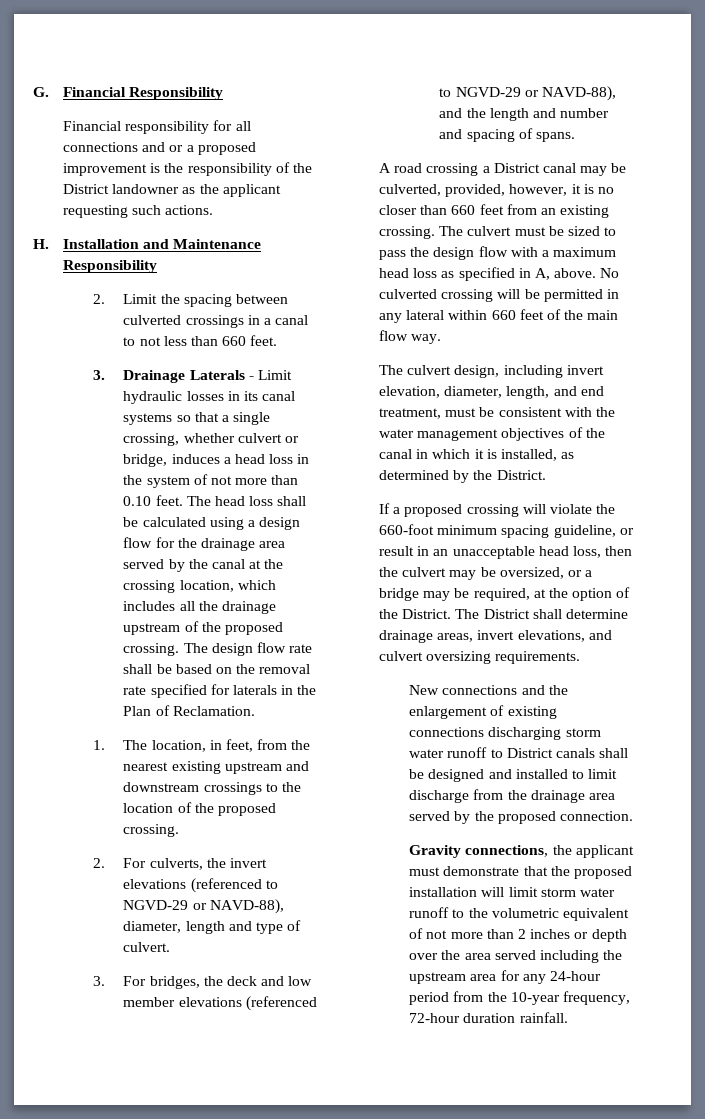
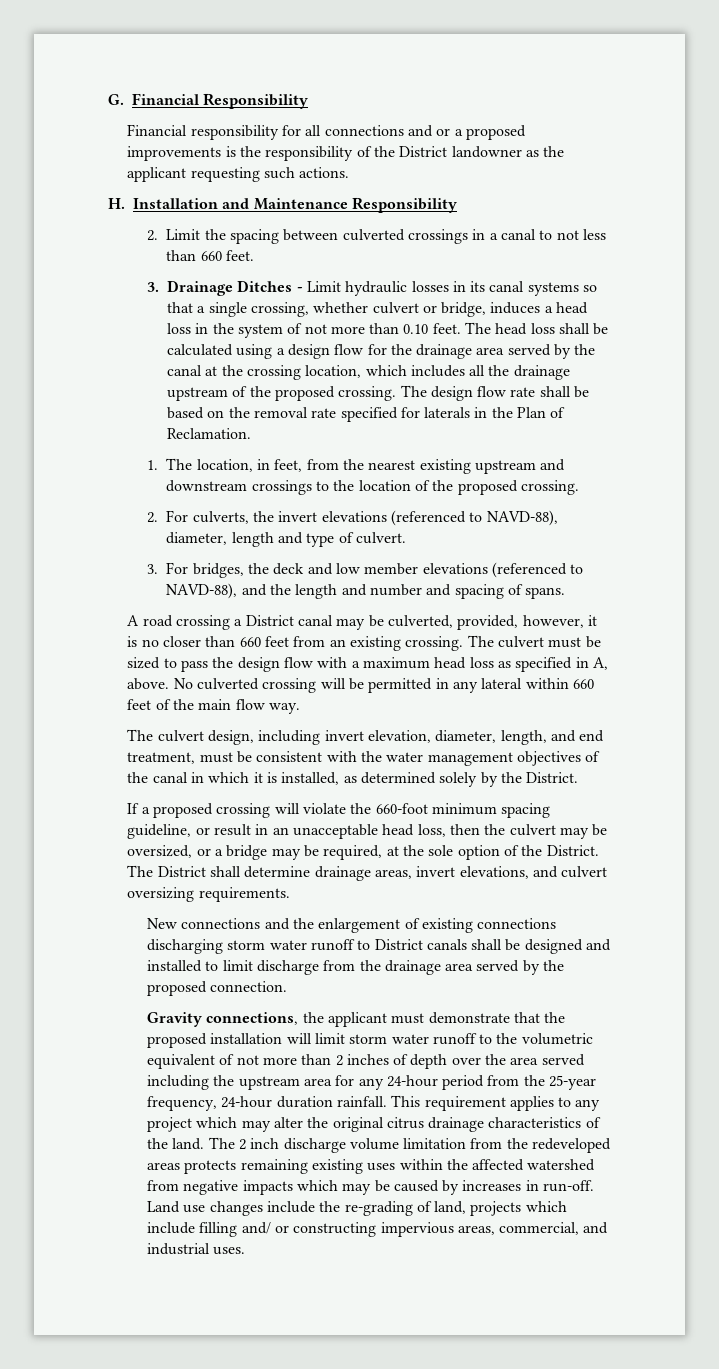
- Financial responsibility for all connections and or a proposed improvement is the responsibility of the District landowner as the applicant requesting such actions.
+ Financial responsibility for all connections and or a proposed improvements is the responsibility of the District landowner as the applicant requesting such actions.
- 3. Drainage Laterals - Limit hydraulic losses in its canal systems so that a single crossing, whether culvert or bridge, induces a head loss in the system of not more than 0.10 feet.
+ 3. Drainage Ditches - Limit hydraulic losses in its canal systems so that a single crossing, whether culvert or bridge, induces a head loss in the system of not more than 0.10 feet.
- 2. For culverts, the invert elevations (referenced to NGVD-29 or NAVD-88), diameter, length and type of culvert.
+ 2. For culverts, the invert elevations (referenced to NAVD-88), diameter, length and type of culvert.
- 3. For bridges, the deck and low member elevations (referenced to NGVD-29 or NAVD-88), and the length and number and spacing of spans.
+ 3. For bridges, the deck and low member elevations (referenced to NAVD-88), and the length and number and spacing of spans.
- The culvert design, including invert elevation, diameter, length, and end treatment, must be consistent with the water management objectives of the canal in which it is installed, as determined by the District.
+ The culvert design, including invert elevation, diameter, length, and end treatment, must be consistent with the water management objectives of the canal in which it is installed, as determined solely by the District.
- If a proposed crossing will violate the 660-foot minimum spacing guideline, or result in an unacceptable head loss, then the culvert may be oversized, or a bridge may be required, at the option of the District.
+ If a proposed crossing will violate the 660-foot minimum spacing guideline, or result in an unacceptable head loss, then the culvert may be oversized, or a bridge may be required, at the sole option of the District.
- Gravity connections, the applicant must demonstrate that the proposed installation will limit storm water runoff to the volumetric equivalent of not more than 2 inches or depth over the area served including the upstream area for any 24-hour period from the 10-year frequency, 72-hour duration rainfall.
+ Gravity connections, the applicant must demonstrate that the proposed installation will limit storm water runoff to the volumetric equivalent of not more than 2 inches of depth over the area served including the upstream area for any 24-hour period from the 25-year frequency, 24-hour duration rainfall. This requirement applies to any project which may alter the original citrus drainage characteristics of the land. The 2 inch discharge volume limitation from the redeveloped areas protects remaining existing uses within the affected watershed from negative impacts which may be caused by increases in run-off. Land use changes include the re-grading of land, projects which include filling and/ or constructing impervious areas, commercial, and industrial uses.

